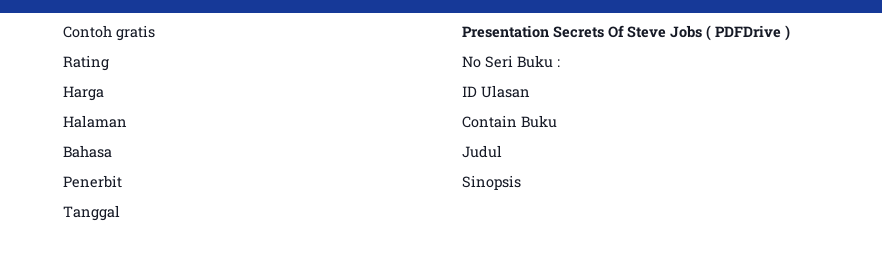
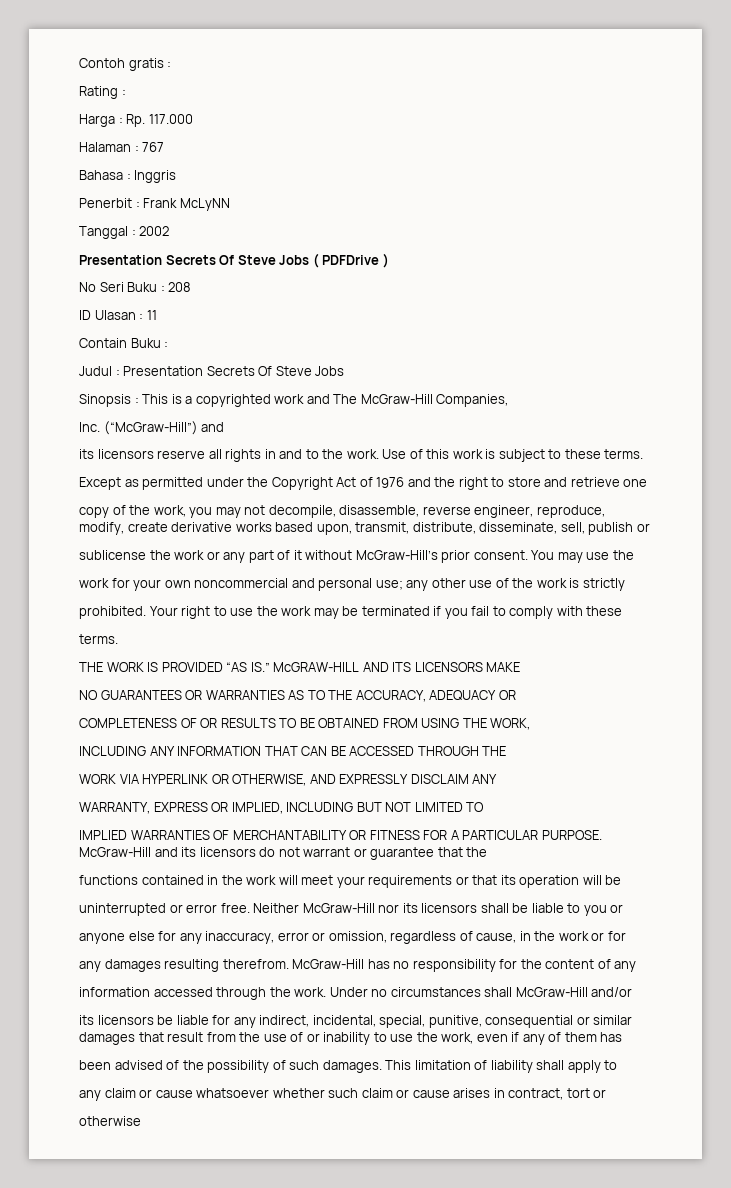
- Contoh gratis
+ Contoh gratis :
- Rating
+ Rating :
- Harga
+ Harga : Rp. 117.000
- Halaman
+ Halaman : 767
- Bahasa
+ Bahasa : Inggris
- Penerbit
+ Penerbit : Frank McLyNN
- Tanggal
+ Tanggal : 2002
- No Seri Buku :
+ No Seri Buku : 208
- ID Ulasan
+ ID Ulasan : 11
- Contain Buku
+ Contain Buku :
- Judul
- Sinopsis
+ Judul : Presentation Secrets Of Steve Jobs
+ Sinopsis : This is a copyrighted work and The McGraw-Hill Companies,
+ Inc. (“McGraw-Hill”) and
+ its licensors reserve all rights in and to the work. Use of this work is subject to these terms.
+ Except as permitted under the Copyright Act of 1976 and the right to store and retrieve one
+ copy of the work, you may not decompile, disassemble, reverse engineer, reproduce, modify, create derivative works based upon, transmit, distribute, disseminate, sell, publish or
+ sublicense the work or any part of it without McGraw-Hill’s prior consent. You may use the
+ work for your own noncommercial and personal use; any other use of the work is strictly
+ prohibited. Your right to use the work may be terminated if you fail to comply with these
+ terms.
+ THE WORK IS PROVIDED “AS IS.” McGRAW-HILL AND ITS LICENSORS MAKE
+ NO GUARANTEES OR WARRANTIES AS TO THE ACCURACY, ADEQUACY OR
+ COMPLETENESS OF OR RESULTS TO BE OBTAINED FROM USING THE WORK,
+ INCLUDING ANY INFORMATION THAT CAN BE ACCESSED THROUGH THE
+ WORK VIA HYPERLINK OR OTHERWISE, AND EXPRESSLY DISCLAIM ANY
+ WARRANTY, EXPRESS OR IMPLIED, INCLUDING BUT NOT LIMITED TO
+ IMPLIED WARRANTIES OF MERCHANTABILITY OR FITNESS FOR A PARTICULAR PURPOSE. McGraw-Hill and its licensors do not warrant or guarantee that the
+ functions contained in the work will meet your requirements or that its operation will be
+ uninterrupted or error free. Neither McGraw-Hill nor its licensors shall be liable to you or
+ anyone else for any inaccuracy, error or omission, regardless of cause, in the work or for
+ any damages resulting therefrom. McGraw-Hill has no responsibility for the content of any
+ information accessed through the work. Under no circumstances shall McGraw-Hill and/or
+ its licensors be liable for any indirect, incidental, special, punitive, consequential or similar damages that result from the use of or inability to use the work, even if any of them has
+ been advised of the possibility of such damages. This limitation of liability shall apply to
+ any claim or cause whatsoever whether such claim or cause arises in contract, tort or
+ otherwise

